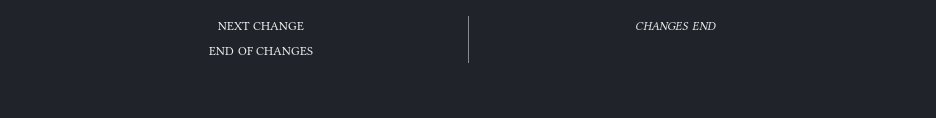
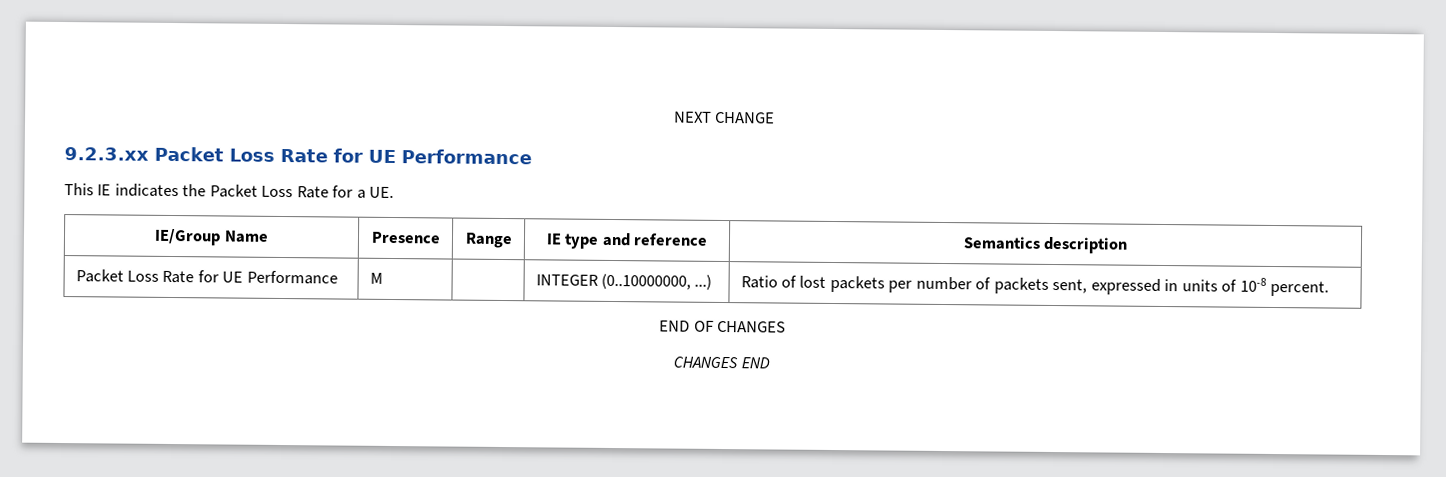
+ 9.2.3.xx Packet Loss Rate for UE Performance
+ This IE indicates the Packet Loss Rate for a UE.
+ IE/Group Name | Presence | Range | IE type and reference | Semantics description
+ Packet Loss Rate for UE Performance | M | | INTEGER (0..10000000, ...) | Ratio of lost packets per number of packets sent, expressed in units of 10-8 percent.

